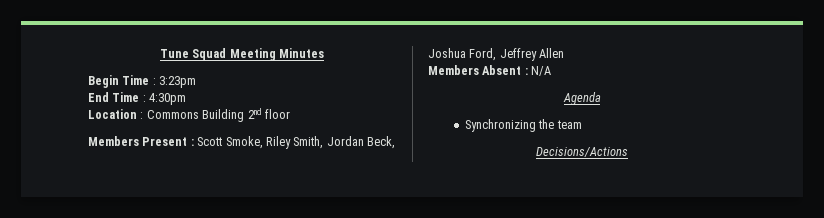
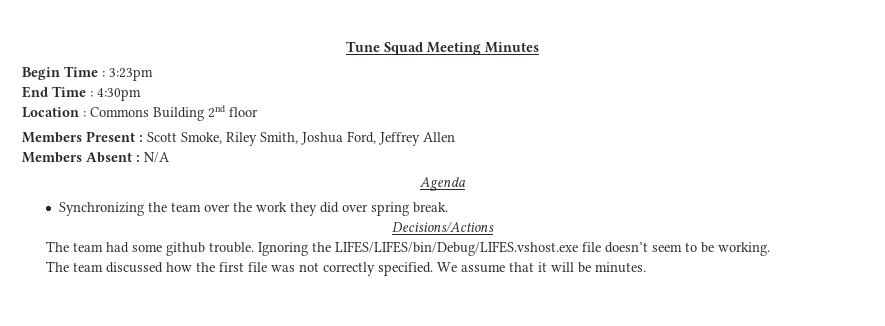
- Members Present : Scott Smoke, Riley Smith, Jordan Beck, Joshua Ford, Jeffrey Allen
+ Members Present : Scott Smoke, Riley Smith, Joshua Ford, Jeffrey Allen
- Synchronizing the team
+ Synchronizing the team over the work they did over spring break.
  Decisions/Actions
+ The team had some github trouble. Ignoring the LIFES/LIFES/bin/Debug/LIFES.vshost.exe file doesn’t seem to be working.
+ The team discussed how the first file was not correctly specified. We assume that it will be minutes.

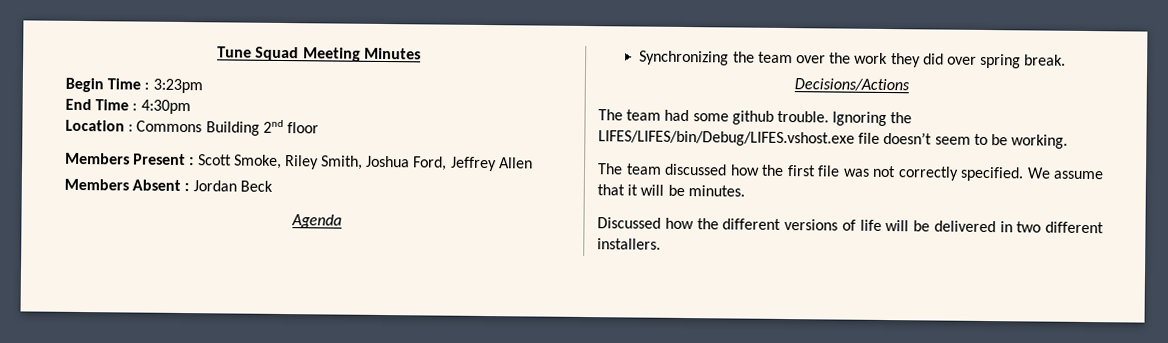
- Members Absent : N/A
+ Members Absent : Jordan Beck
+ Discussed how the different versions of life will be delivered in two different installers.

